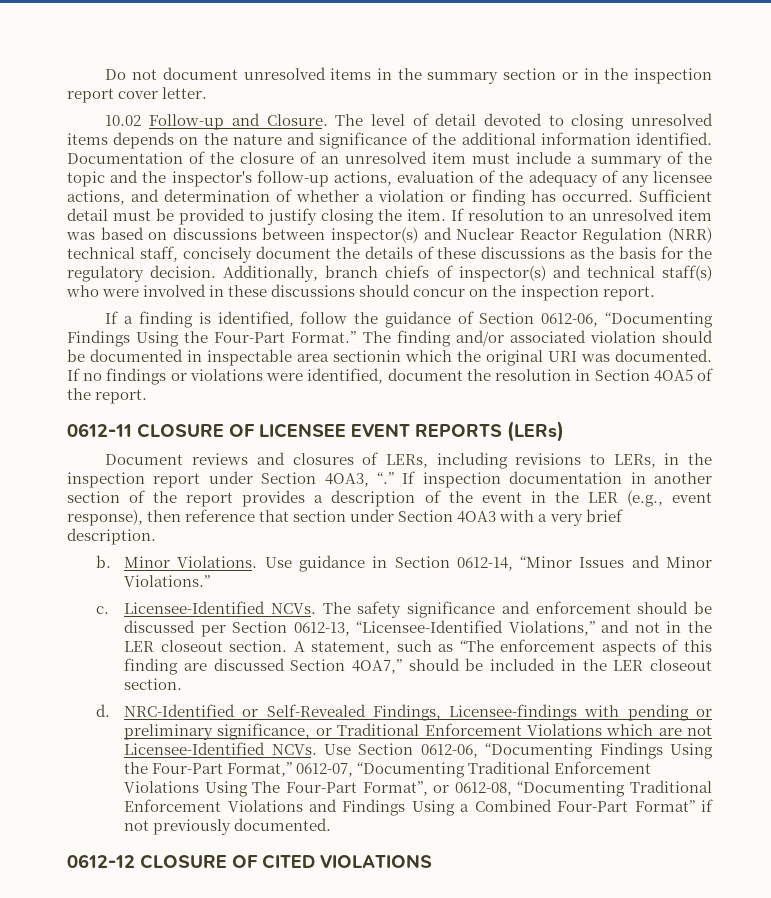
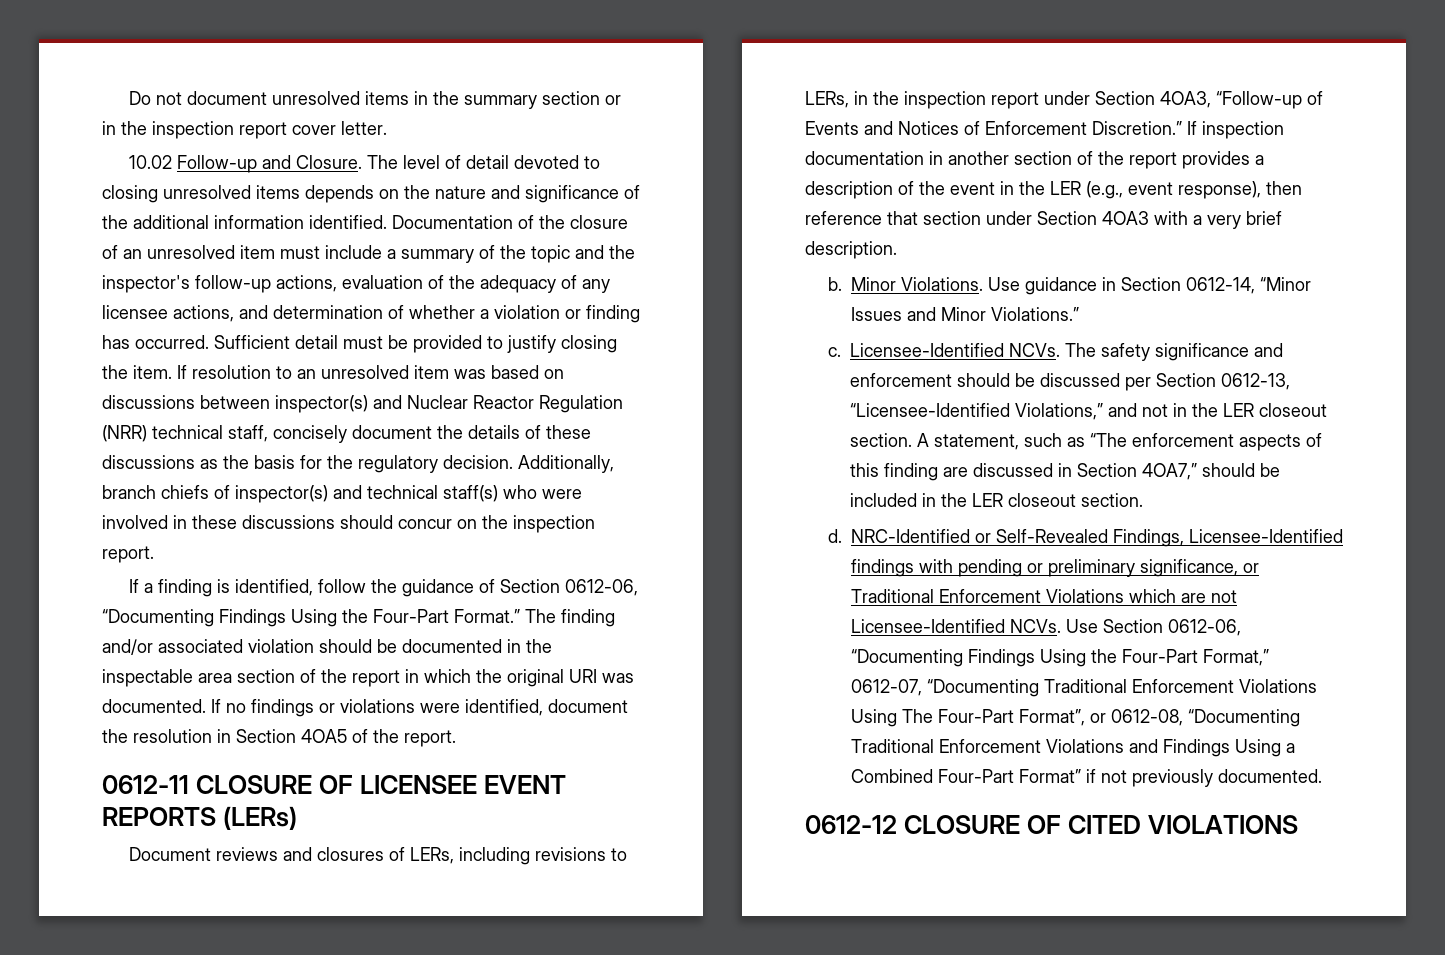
- The finding and/or associated violation should be documented in inspectable area sectionin which the original URI was documented.
+ The finding and/or associated violation should be documented in the inspectable area section of the report in which the original URI was documented.
- Document reviews and closures of LERs, including revisions to LERs, in the inspection report under Section 4OA3, “.”
+ Document reviews and closures of LERs, including revisions to LERs, in the inspection report under Section 4OA3, “Follow-up of Events and Notices of Enforcement Discretion.”
- A statement, such as “The enforcement aspects of this finding are discussed Section 4OA7,” should be included in the LER closeout section.
+ A statement, such as “The enforcement aspects of this finding are discussed in Section 4OA7,” should be included in the LER closeout section.
- NRC-Identified or Self-Revealed Findings, Licensee-findings with pending or preliminary significance, or Traditional Enforcement Violations which are not Licensee-Identified NCVs.
+ NRC-Identified or Self-Revealed Findings, Licensee-Identified findings with pending or preliminary significance, or Traditional Enforcement Violations which are not Licensee-Identified NCVs.

